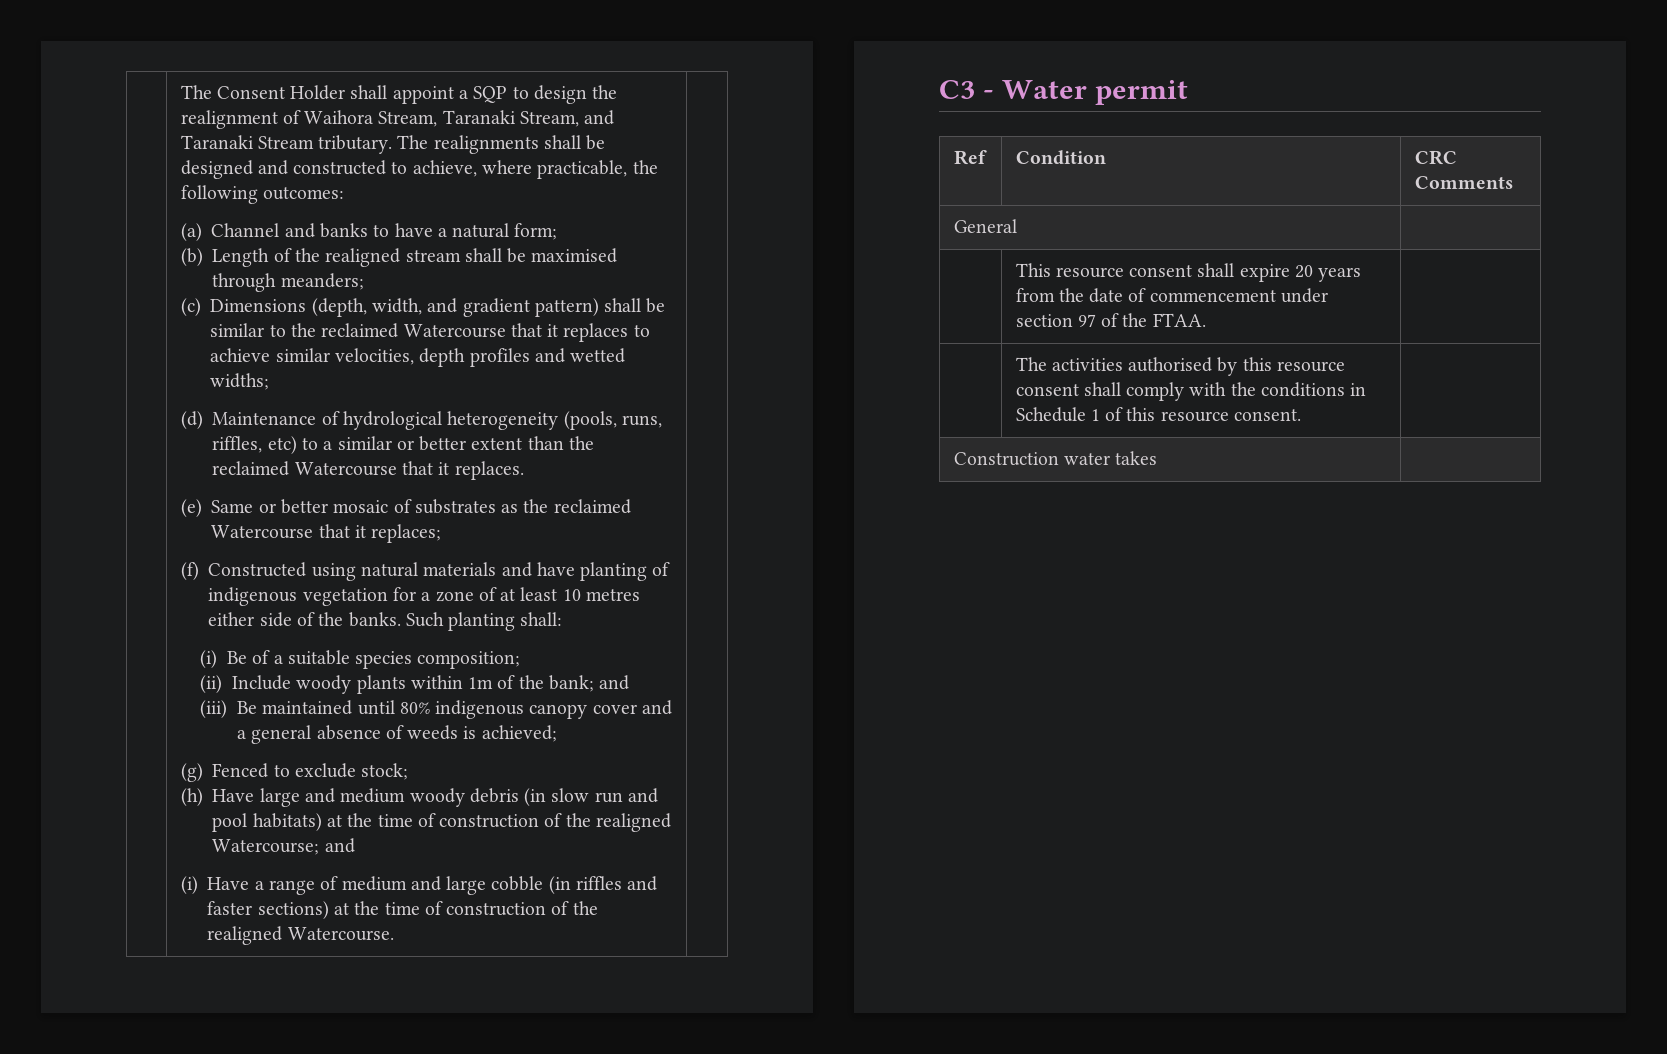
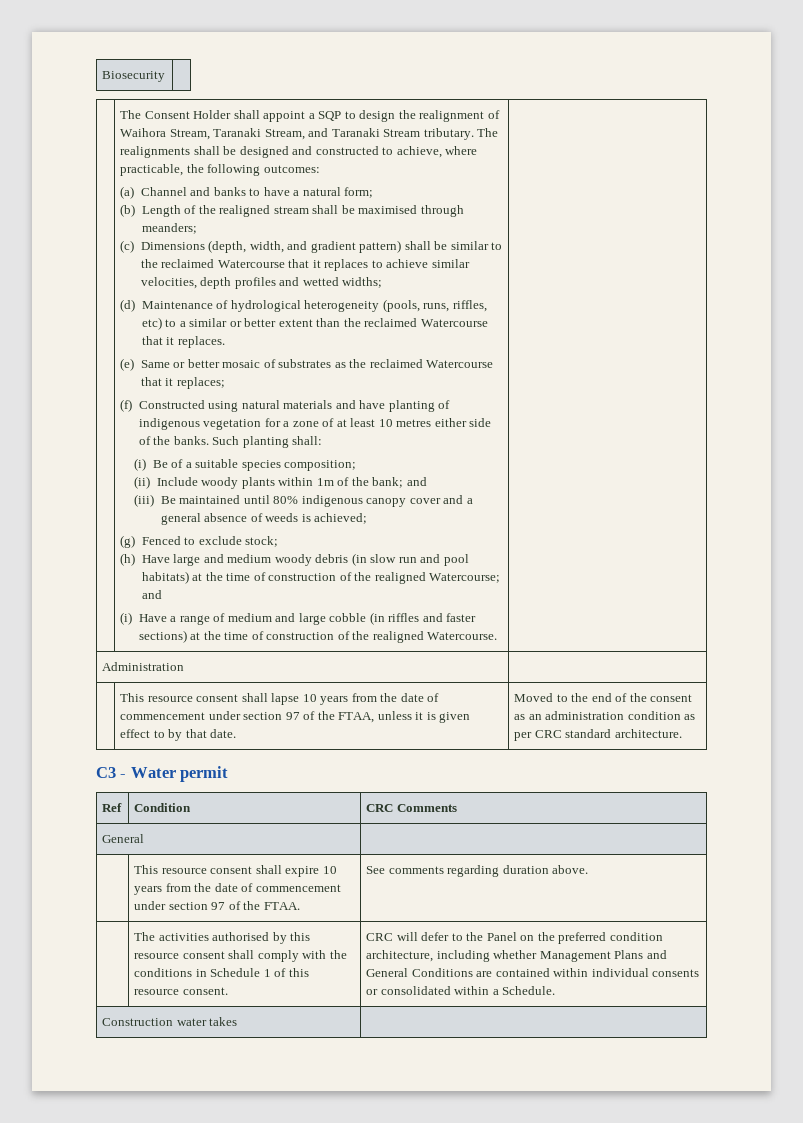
+ Biosecurity
+ Administration |
+ | This resource consent shall lapse 10 years from the date of commencement under section 97 of the FTAA, unless it is given effect to by that date. | Moved to the end of the consent as an administration condition as per CRC standard architecture.
- | This resource consent shall expire 20 years from the date of commencement under section 97 of the FTAA. |
+ | This resource consent shall expire 10 years from the date of commencement under section 97 of the FTAA. | See comments regarding duration above.
+ CRC will defer to the Panel on the preferred condition architecture, including whether Management Plans and General Conditions are contained within individual consents or consolidated within a Schedule.

